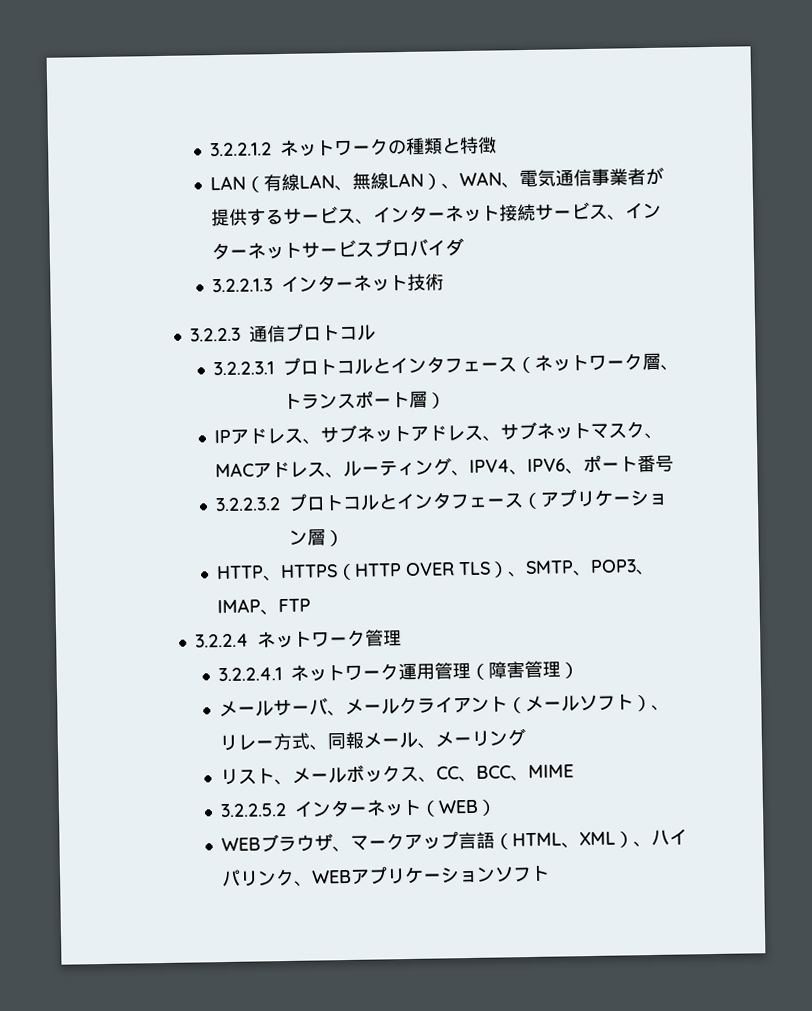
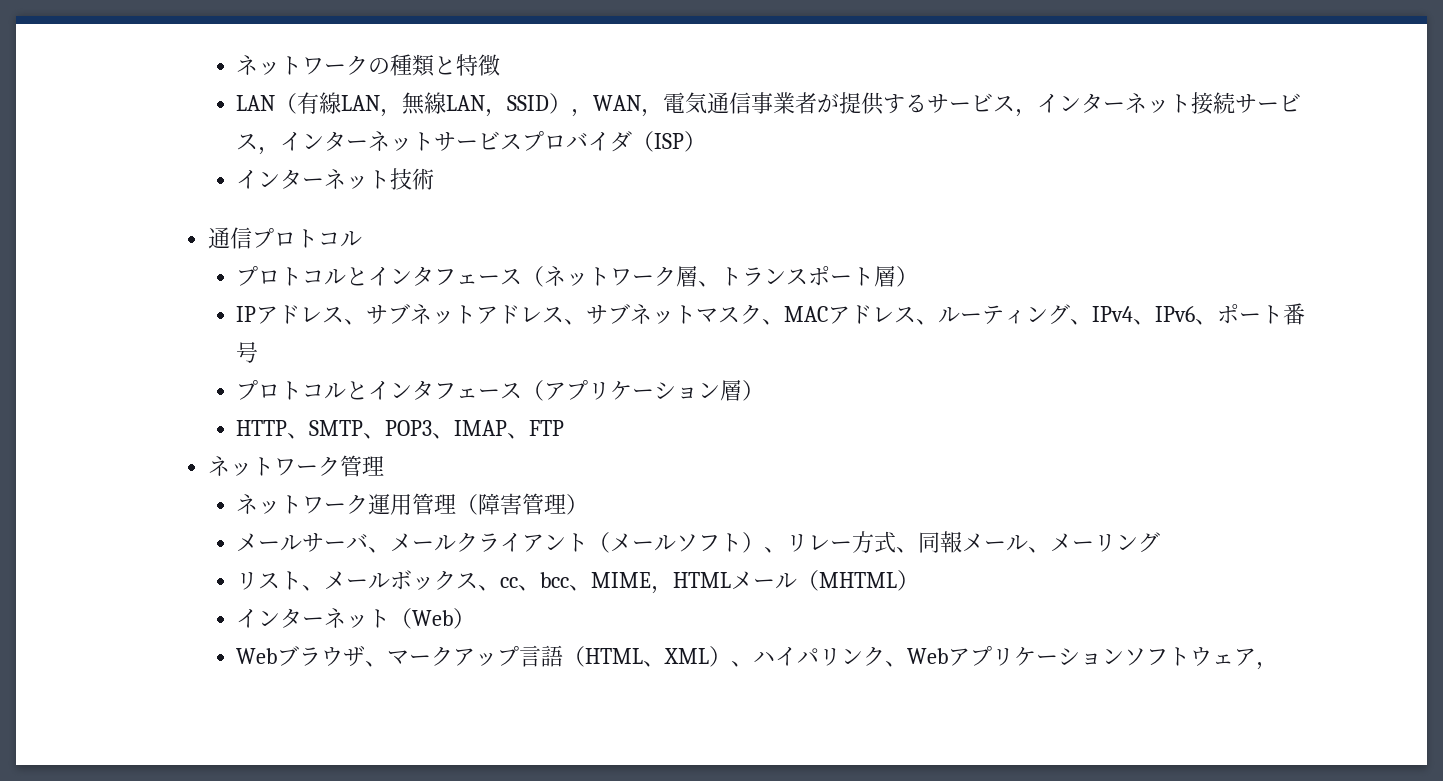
- 3.2.2.1.2ネットワークの種類と特徴
+ ネットワークの種類と特徴
- LAN（有線LAN、無線LAN）、WAN、電気通信事業者が提供するサービス、インターネット接続サービス、インターネットサービスプロバイダ
- 3.2.2.1.3インターネット技術
+ LAN（有線LAN，無線LAN，SSID），WAN，電気通信事業者が提供するサービス，インターネット接続サービス，インターネットサービスプロバイダ（ISP）
+ インターネット技術
- 3.2.2.3通信プロトコル
+ 通信プロトコル
- 3.2.2.3.1プロトコルとインタフェース（ネットワーク層、トランスポート層）
+ プロトコルとインタフェース（ネットワーク層、トランスポート層）
- IPアドレス、サブネットアドレス、サブネットマスク、MACアドレス、ルーティング、IPV4、IPV6、ポート番号
+ IPアドレス、サブネットアドレス、サブネットマスク、MACアドレス、ルーティング、IPv4、IPv6、ポート番号
- 3.2.2.3.2プロトコルとインタフェース（アプリケーション層）
+ プロトコルとインタフェース（アプリケーション層）
- HTTP、HTTPS（HTTP OVER TLS）、SMTP、POP3、IMAP、FTP
+ HTTP、SMTP、POP3、IMAP、FTP
- 3.2.2.4ネットワーク管理
+ ネットワーク管理
- 3.2.2.4.1ネットワーク運用管理（障害管理）
+ ネットワーク運用管理（障害管理）
- リスト、メールボックス、CC、BCC、MIME
- 3.2.2.5.2インターネット（WEB）
- WEBブラウザ、マークアップ言語（HTML、XML）、ハイパリンク、WEBアプリケーションソフト
+ リスト、メールボックス、cc、bcc、MIME，HTMLメール（MHTML）
+ インターネット（Web）
+ Webブラウザ、マークアップ言語（HTML、XML）、ハイパリンク、Webアプリケーションソフトウェア，

